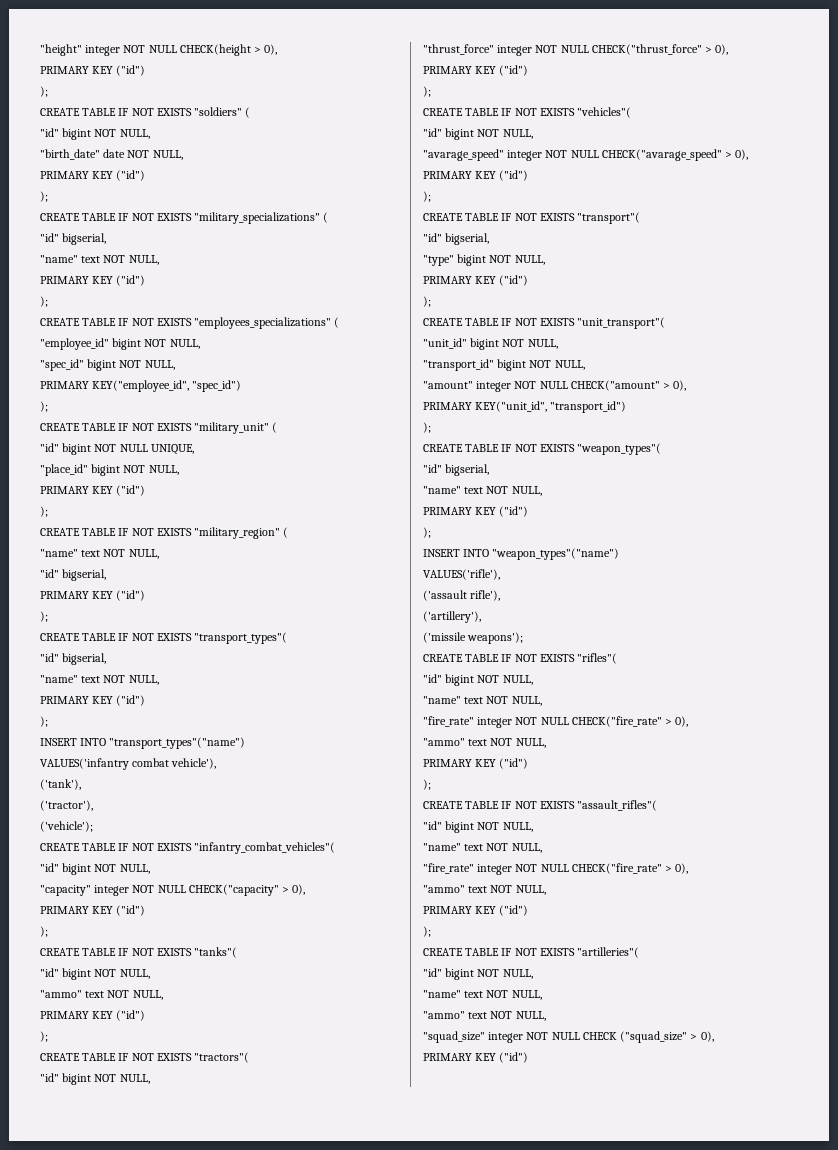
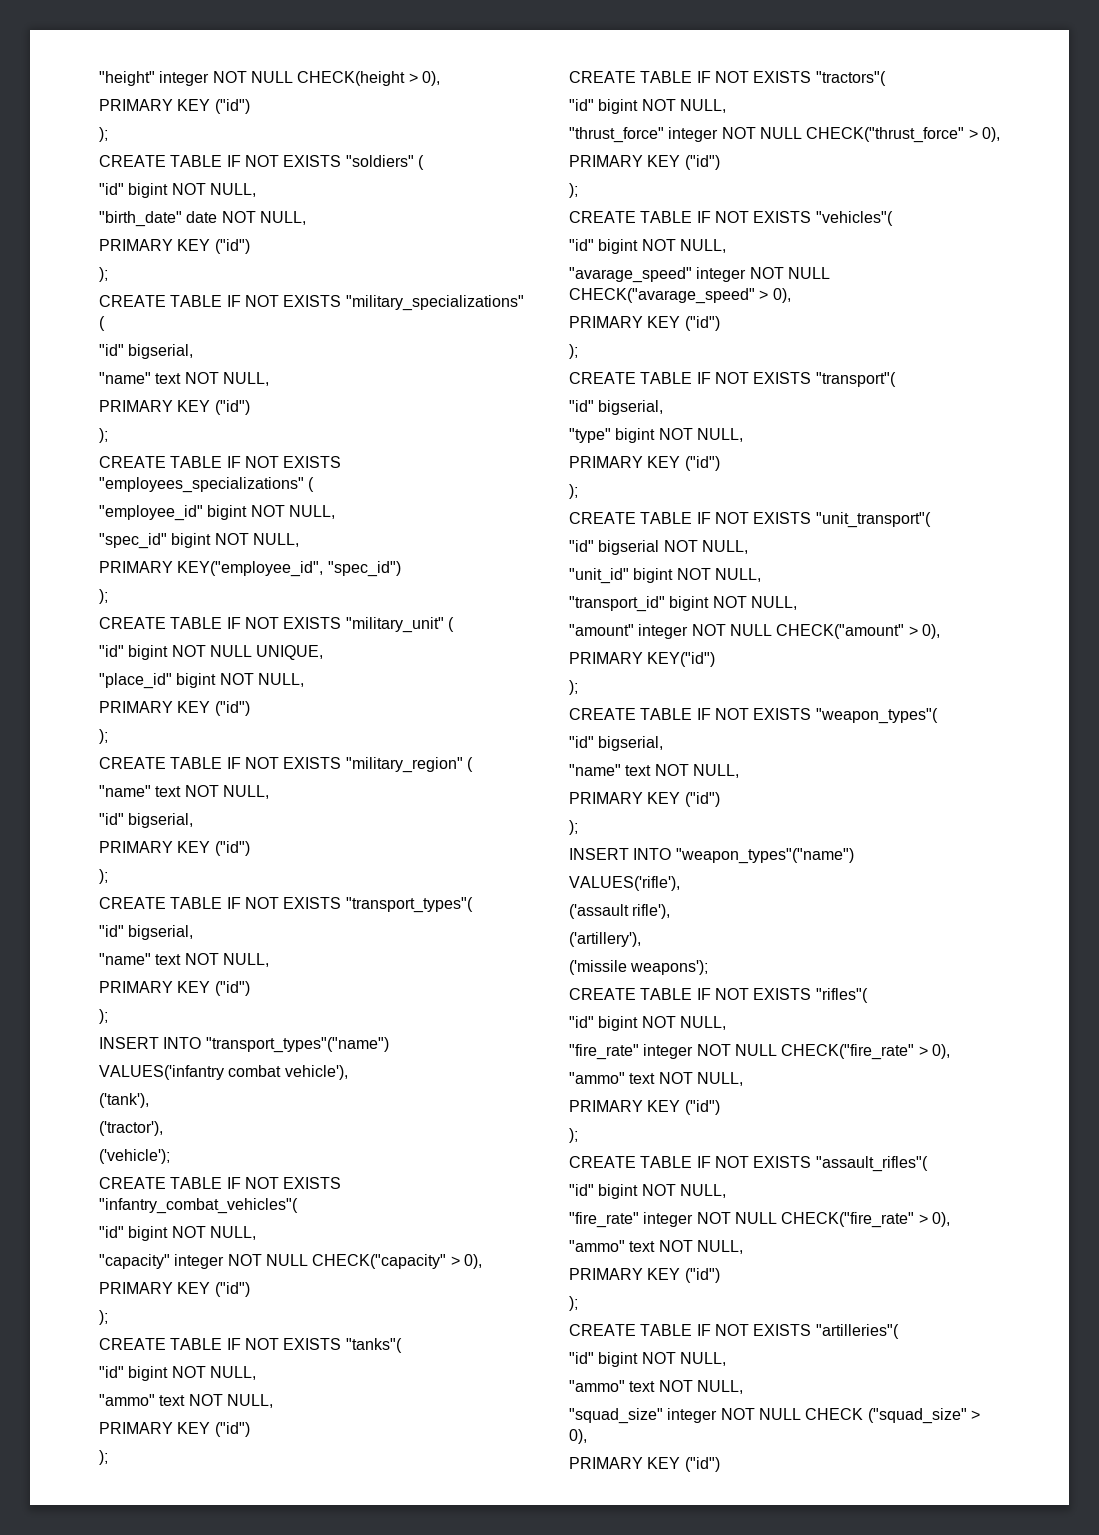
+ "id" bigserial NOT NULL,
- PRIMARY KEY("unit_id", "transport_id")
+ PRIMARY KEY("id")
  CREATE TABLE IF NOT EXISTS "rifles"(
  "id" bigint NOT NULL,
- "name" text NOT NULL,
  CREATE TABLE IF NOT EXISTS "assault_rifles"(
  "id" bigint NOT NULL,
- "name" text NOT NULL,
  CREATE TABLE IF NOT EXISTS "artilleries"(
  "id" bigint NOT NULL,
- "name" text NOT NULL,

